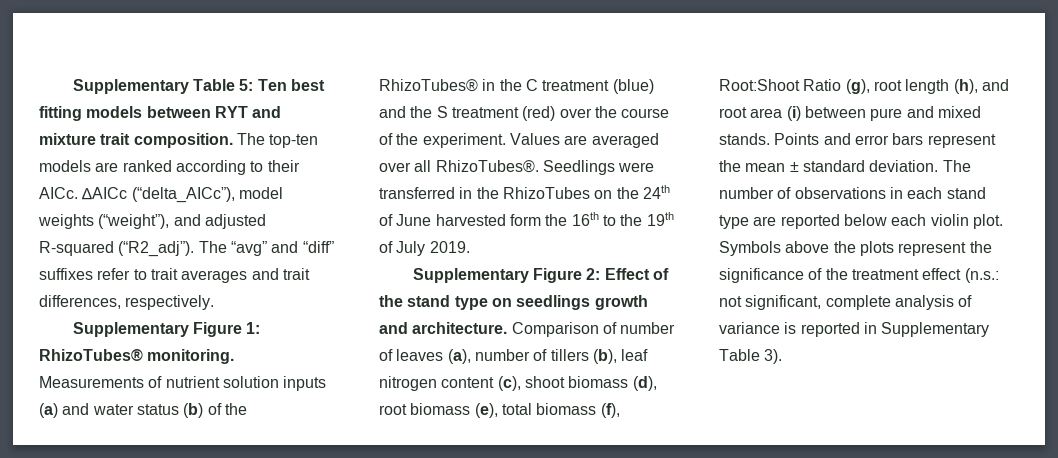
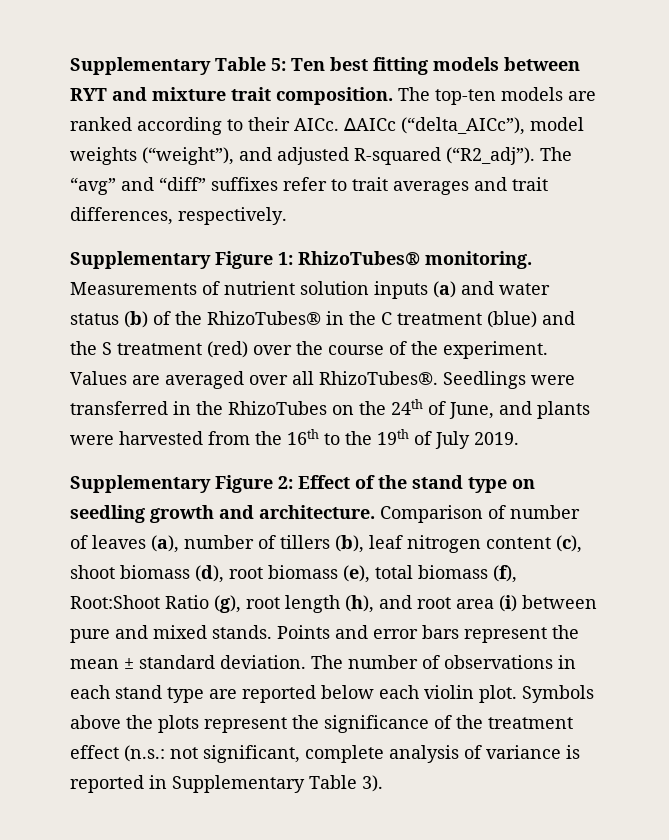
- Seedlings were transferred in the RhizoTubes on the 24th of June harvested form the 16th to the 19th of July 2019.
+ Seedlings were transferred in the RhizoTubes on the 24th of June, and plants were harvested from the 16th to the 19th of July 2019.
- Supplementary Figure 2: Effect of the stand type on seedlings growth and architecture.
+ Supplementary Figure 2: Effect of the stand type on seedling growth and architecture.

